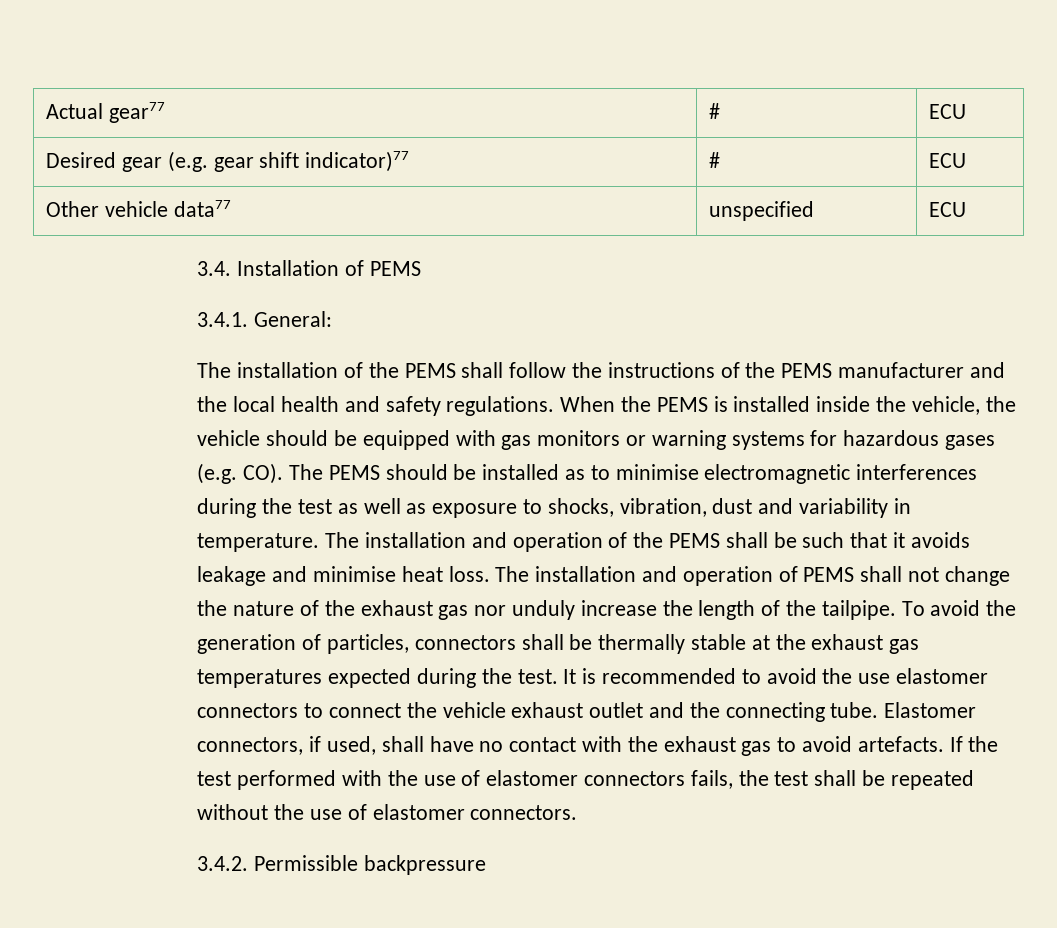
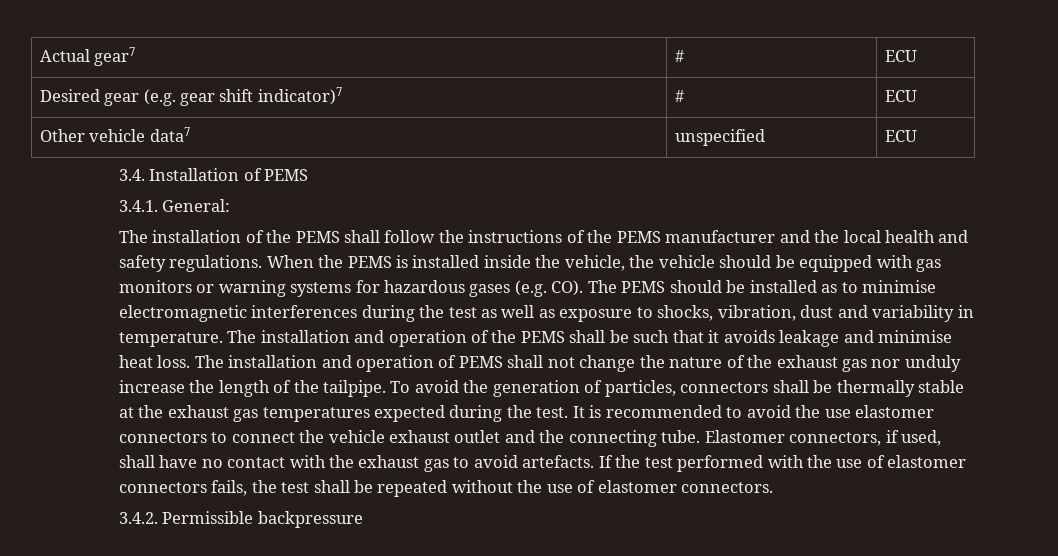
- Actual gear77 | # | ECU
+ Actual gear7 | # | ECU
- Desired gear (e.g. gear shift indicator)77 | # | ECU
+ Desired gear (e.g. gear shift indicator)7 | # | ECU
- Other vehicle data77 | unspecified | ECU
+ Other vehicle data7 | unspecified | ECU

